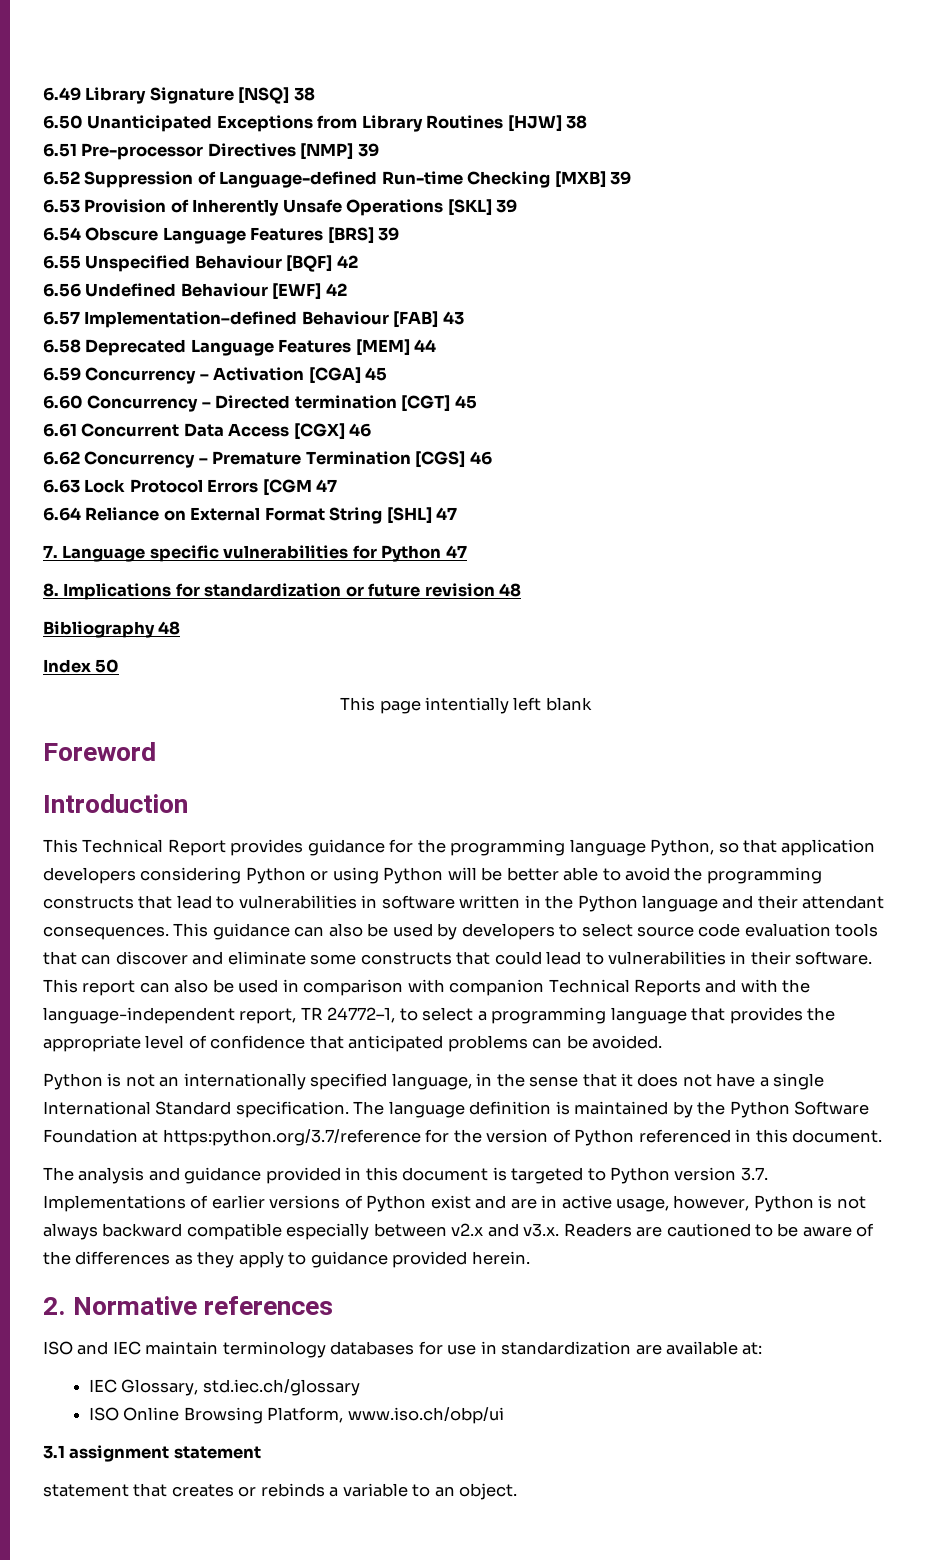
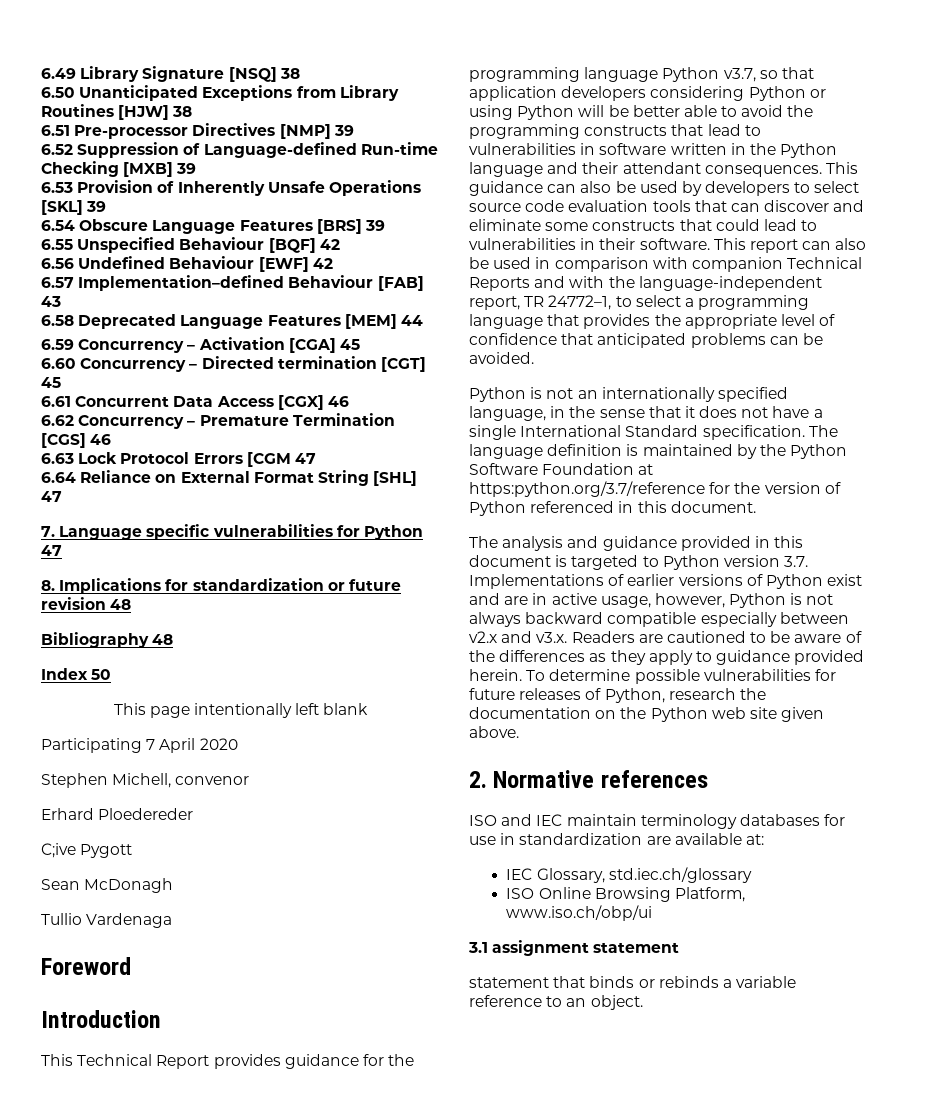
- This page intentially left blank
+ This page intentionally left blank
+ Participating 7 April 2020
+ Stephen Michell, convenor
+ Erhard Ploedereder
+ C;ive Pygott
+ Sean McDonagh
+ Tullio Vardenaga
- This Technical Report provides guidance for the programming language Python, so that application developers considering Python or using Python will be better able to avoid the programming constructs that lead to vulnerabilities in software written in the Python language and their attendant consequences.
+ This Technical Report provides guidance for the programming language Python v3.7, so that application developers considering Python or using Python will be better able to avoid the programming constructs that lead to vulnerabilities in software written in the Python language and their attendant consequences.
+ To determine possible vulnerabilities for future releases of Python, research the documentation on the Python web site given above.
- statement that creates or rebinds a variable to an object.
+ statement that binds or rebinds a variable reference to an object.

